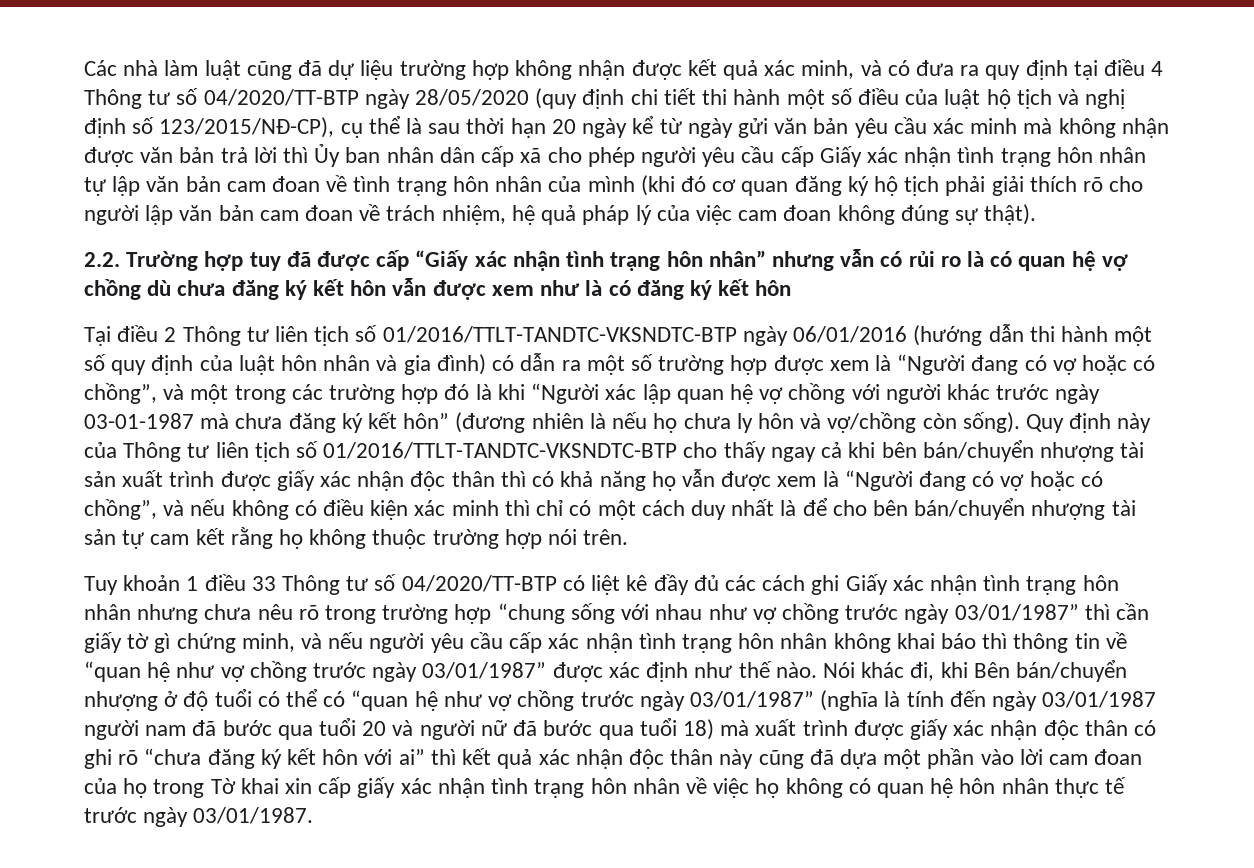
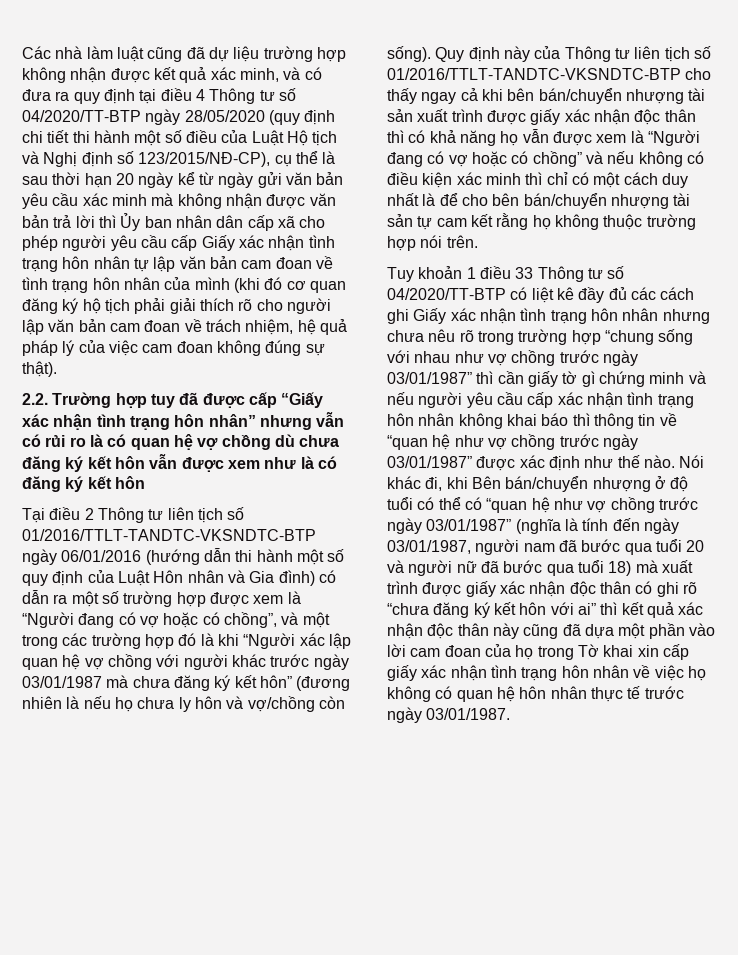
- Các nhà làm luật cũng đã dự liệu trường hợp không nhận được kết quả xác minh, và có đưa ra quy định tại điều 4 Thông tư số 04/2020/TT-BTP ngày 28/05/2020 (quy định chi tiết thi hành một số điều của luật hộ tịch và nghị định số 123/2015/NĐ-CP), cụ thể là sau thời hạn 20 ngày kể từ ngày gửi văn bản yêu cầu xác minh mà không nhận được văn bản trả lời thì Ủy ban nhân dân cấp xã cho phép người yêu cầu cấp Giấy xác nhận tình trạng hôn nhân tự lập văn bản cam đoan về tình trạng hôn nhân của mình (khi đó cơ quan đăng ký hộ tịch phải giải thích rõ cho người lập văn bản cam đoan về trách nhiệm, hệ quả pháp lý của việc cam đoan không đúng sự thật).
+ Các nhà làm luật cũng đã dự liệu trường hợp không nhận được kết quả xác minh, và có đưa ra quy định tại điều 4 Thông tư số 04/2020/TT-BTP ngày 28/05/2020 (quy định chi tiết thi hành một số điều của Luật Hộ tịch và Nghị định số 123/2015/NĐ-CP), cụ thể là sau thời hạn 20 ngày kể từ ngày gửi văn bản yêu cầu xác minh mà không nhận được văn bản trả lời thì Ủy ban nhân dân cấp xã cho phép người yêu cầu cấp Giấy xác nhận tình trạng hôn nhân tự lập văn bản cam đoan về tình trạng hôn nhân của mình (khi đó cơ quan đăng ký hộ tịch phải giải thích rõ cho người lập văn bản cam đoan về trách nhiệm, hệ quả pháp lý của việc cam đoan không đúng sự thật).
- Tại điều 2 Thông tư liên tịch số 01/2016/TTLT-TANDTC-VKSNDTC-BTP ngày 06/01/2016 (hướng dẫn thi hành một số quy định của luật hôn nhân và gia đình) có dẫn ra một số trường hợp được xem là “Người đang có vợ hoặc có chồng”, và một trong các trường hợp đó là khi “Người xác lập quan hệ vợ chồng với người khác trước ngày 03-01-1987 mà chưa đăng ký kết hôn” (đương nhiên là nếu họ chưa ly hôn và vợ/chồng còn sống).
+ Tại điều 2 Thông tư liên tịch số 01/2016/TTLT-TANDTC-VKSNDTC-BTP ngày 06/01/2016 (hướng dẫn thi hành một số quy định của Luật Hôn nhân và Gia đình) có dẫn ra một số trường hợp được xem là “Người đang có vợ hoặc có chồng”, và một trong các trường hợp đó là khi “Người xác lập quan hệ vợ chồng với người khác trước ngày 03/01/1987 mà chưa đăng ký kết hôn” (đương nhiên là nếu họ chưa ly hôn và vợ/chồng còn sống).
- Quy định này của Thông tư liên tịch số 01/2016/TTLT-TANDTC-VKSNDTC-BTP cho thấy ngay cả khi bên bán/chuyển nhượng tài sản xuất trình được giấy xác nhận độc thân thì có khả năng họ vẫn được xem là “Người đang có vợ hoặc có chồng”, và nếu không có điều kiện xác minh thì chỉ có một cách duy nhất là để cho bên bán/chuyển nhượng tài sản tự cam kết rằng họ không thuộc trường hợp nói trên.
+ Quy định này của Thông tư liên tịch số 01/2016/TTLT-TANDTC-VKSNDTC-BTP cho thấy ngay cả khi bên bán/chuyển nhượng tài sản xuất trình được giấy xác nhận độc thân thì có khả năng họ vẫn được xem là “Người đang có vợ hoặc có chồng” và nếu không có điều kiện xác minh thì chỉ có một cách duy nhất là để cho bên bán/chuyển nhượng tài sản tự cam kết rằng họ không thuộc trường hợp nói trên.
- Tuy khoản 1 điều 33 Thông tư số 04/2020/TT-BTP có liệt kê đầy đủ các cách ghi Giấy xác nhận tình trạng hôn nhân nhưng chưa nêu rõ trong trường hợp “chung sống với nhau như vợ chồng trước ngày 03/01/1987” thì cần giấy tờ gì chứng minh, và nếu người yêu cầu cấp xác nhận tình trạng hôn nhân không khai báo thì thông tin về “quan hệ như vợ chồng trước ngày 03/01/1987” được xác định như thế nào.
+ Tuy khoản 1 điều 33 Thông tư số 04/2020/TT-BTP có liệt kê đầy đủ các cách ghi Giấy xác nhận tình trạng hôn nhân nhưng chưa nêu rõ trong trường hợp “chung sống với nhau như vợ chồng trước ngày 03/01/1987” thì cần giấy tờ gì chứng minh và nếu người yêu cầu cấp xác nhận tình trạng hôn nhân không khai báo thì thông tin về “quan hệ như vợ chồng trước ngày 03/01/1987” được xác định như thế nào.
- Nói khác đi, khi Bên bán/chuyển nhượng ở độ tuổi có thể có “quan hệ như vợ chồng trước ngày 03/01/1987” (nghĩa là tính đến ngày 03/01/1987 người nam đã bước qua tuổi 20 và người nữ đã bước qua tuổi 18) mà xuất trình được giấy xác nhận độc thân có ghi rõ “chưa đăng ký kết hôn với ai” thì kết quả xác nhận độc thân này cũng đã dựa một phần vào lời cam đoan của họ trong Tờ khai xin cấp giấy xác nhận tình trạng hôn nhân về việc họ không có quan hệ hôn nhân thực tế trước ngày 03/01/1987.
+ Nói khác đi, khi Bên bán/chuyển nhượng ở độ tuổi có thể có “quan hệ như vợ chồng trước ngày 03/01/1987” (nghĩa là tính đến ngày 03/01/1987, người nam đã bước qua tuổi 20 và người nữ đã bước qua tuổi 18) mà xuất trình được giấy xác nhận độc thân có ghi rõ “chưa đăng ký kết hôn với ai” thì kết quả xác nhận độc thân này cũng đã dựa một phần vào lời cam đoan của họ trong Tờ khai xin cấp giấy xác nhận tình trạng hôn nhân về việc họ không có quan hệ hôn nhân thực tế trước ngày 03/01/1987.

